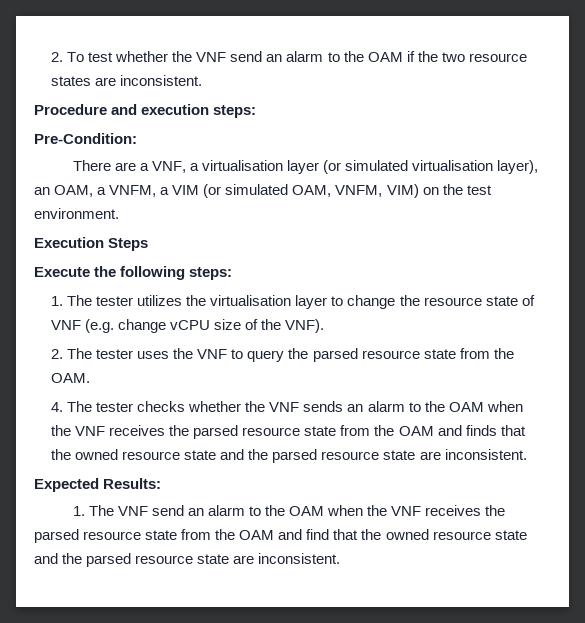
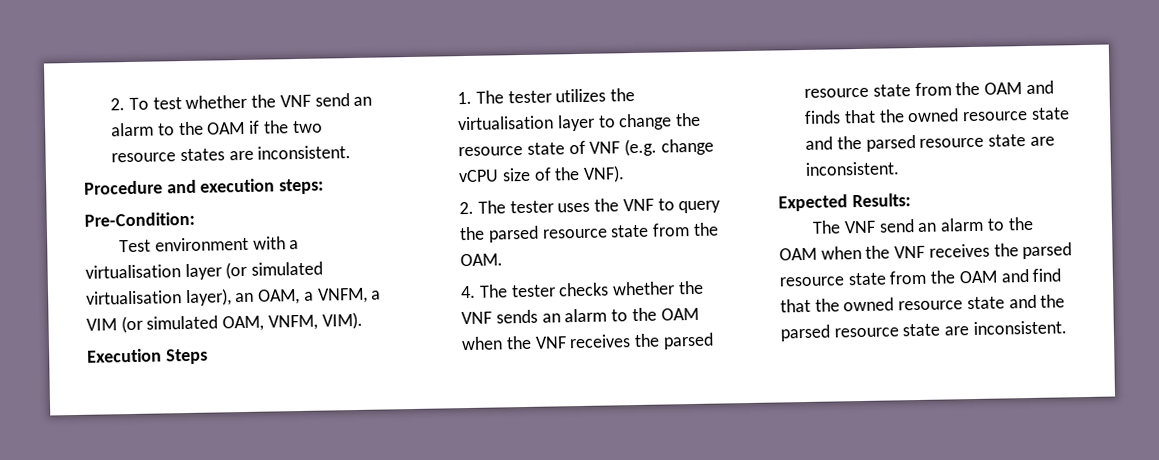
- There are a VNF, a virtualisation layer (or simulated virtualisation layer), an OAM, a VNFM, a VIM (or simulated OAM, VNFM, VIM) on the test environment.
+ Test environment with a virtualisation layer (or simulated virtualisation layer), an OAM, a VNFM, a VIM (or simulated OAM, VNFM, VIM).
  Execution Steps
- Execute the following steps:
- 1. The VNF send an alarm to the OAM when the VNF receives the parsed resource state from the OAM and find that the owned resource state and the parsed resource state are inconsistent.
+ The VNF send an alarm to the OAM when the VNF receives the parsed resource state from the OAM and find that the owned resource state and the parsed resource state are inconsistent.

